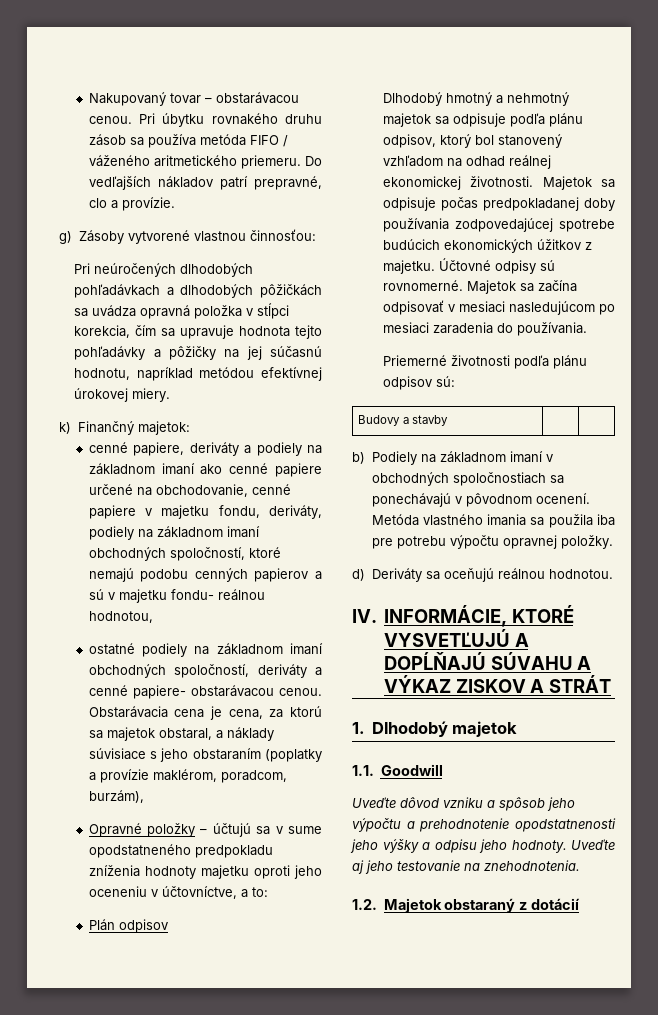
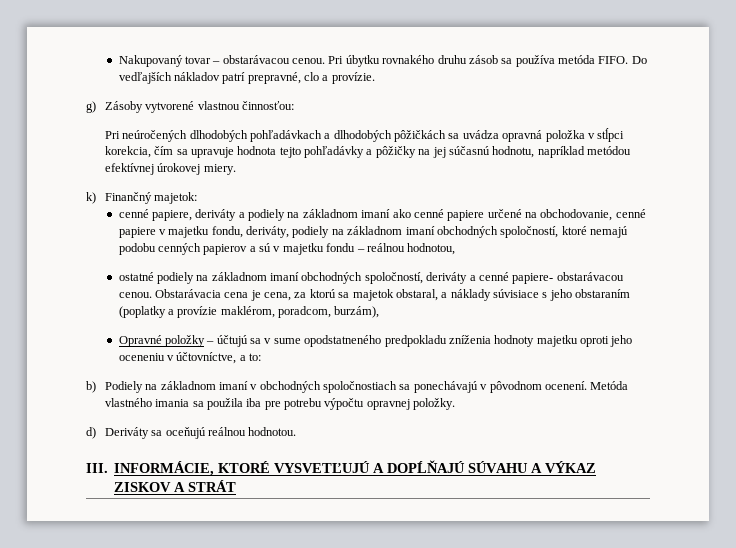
- Pri úbytku rovnakého druhu zásob sa používa metóda FIFO / váženého aritmetického priemeru.
+ Pri úbytku rovnakého druhu zásob sa používa metóda FIFO.
- cenné papiere, deriváty a podiely na základnom imaní ako cenné papiere určené na obchodovanie, cenné papiere v majetku fondu, deriváty, podiely na základnom imaní obchodných spoločností, ktoré nemajú podobu cenných papierov a sú v majetku fondu- reálnou hodnotou,
+ cenné papiere, deriváty a podiely na základnom imaní ako cenné papiere určené na obchodovanie, cenné papiere v majetku fondu, deriváty, podiely na základnom imaní obchodných spoločností, ktoré nemajú podobu cenných papierov a sú v majetku fondu – reálnou hodnotou,
- Plán odpisov
- Dlhodobý hmotný a nehmotný majetok sa odpisuje podľa plánu odpisov, ktorý bol stanovený vzhľadom na odhad reálnej ekonomickej životnosti. Majetok sa odpisuje počas predpokladanej doby používania zodpovedajúcej spotrebe budúcich ekonomických úžitkov z majetku. Účtovné odpisy sú rovnomerné. Majetok sa začína odpisovať v mesiaci nasledujúcom po mesiaci zaradenia do používania.
- Priemerné životnosti podľa plánu odpisov sú:
- Budovy a stavby | |
- IV. INFORMÁCIE, KTORÉ VYSVETĽUJÚ A DOPĹŇAJÚ SÚVAHU A VÝKAZ ZISKOV A STRÁT
+ III. INFORMÁCIE, KTORÉ VYSVETĽUJÚ A DOPĹŇAJÚ SÚVAHU A VÝKAZ ZISKOV A STRÁT
- 1. Dlhodobý majetok
- 1.1. Goodwill
- Uveďte dôvod vzniku a spôsob jeho výpočtu a prehodnotenie opodstatnenosti jeho výšky a odpisu jeho hodnoty. Uveďte aj jeho testovanie na znehodnotenia.
- 1.2. Majetok obstaraný z dotácií

